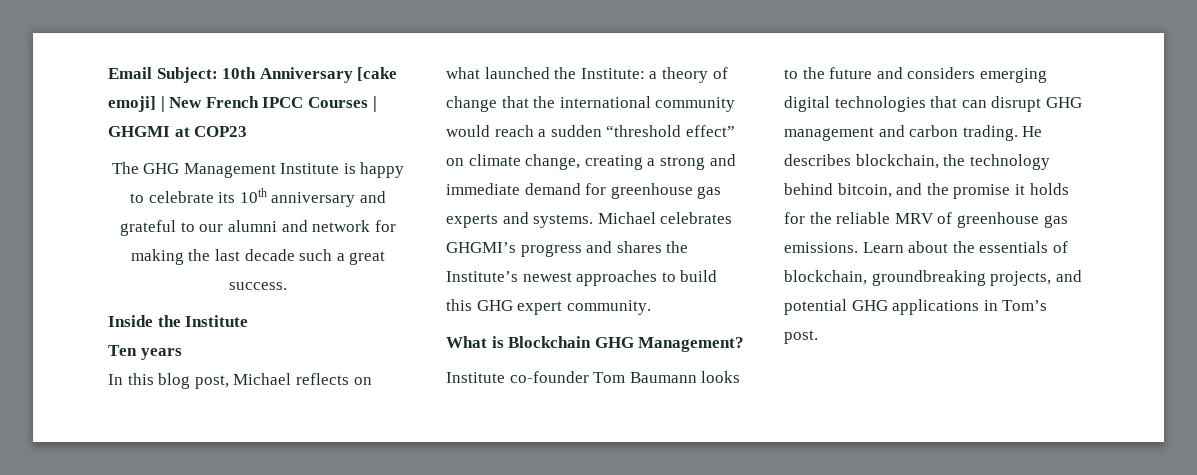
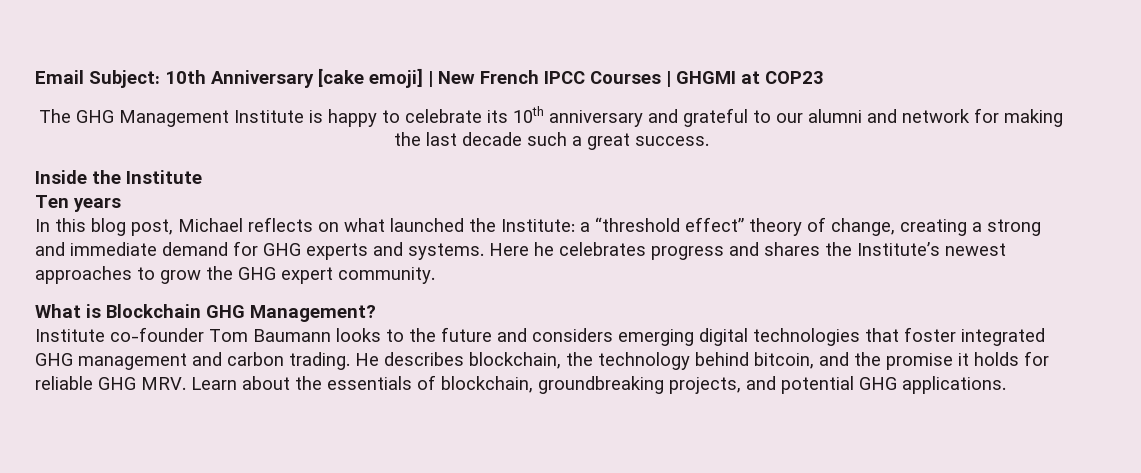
- In this blog post, Michael reflects on what launched the Institute: a theory of change that the international community would reach a sudden “threshold effect” on climate change, creating a strong and immediate demand for greenhouse gas experts and systems.
+ In this blog post, Michael reflects on what launched the Institute: a “threshold effect” theory of change, creating a strong and immediate demand for GHG experts and systems.
- Michael celebrates GHGMI’s progress and shares the Institute’s newest approaches to build this GHG expert community.
+ Here he celebrates progress and shares the Institute’s newest approaches to grow the GHG expert community.
- Institute co-founder Tom Baumann looks to the future and considers emerging digital technologies that can disrupt GHG management and carbon trading.
+ Institute co-founder Tom Baumann looks to the future and considers emerging digital technologies that foster integrated GHG management and carbon trading.
- He describes blockchain, the technology behind bitcoin, and the promise it holds for the reliable MRV of greenhouse gas emissions. Learn about the essentials of blockchain, groundbreaking projects, and potential GHG applications in Tom’s post.
+ He describes blockchain, the technology behind bitcoin, and the promise it holds for reliable GHG MRV. Learn about the essentials of blockchain, groundbreaking projects, and potential GHG applications.

